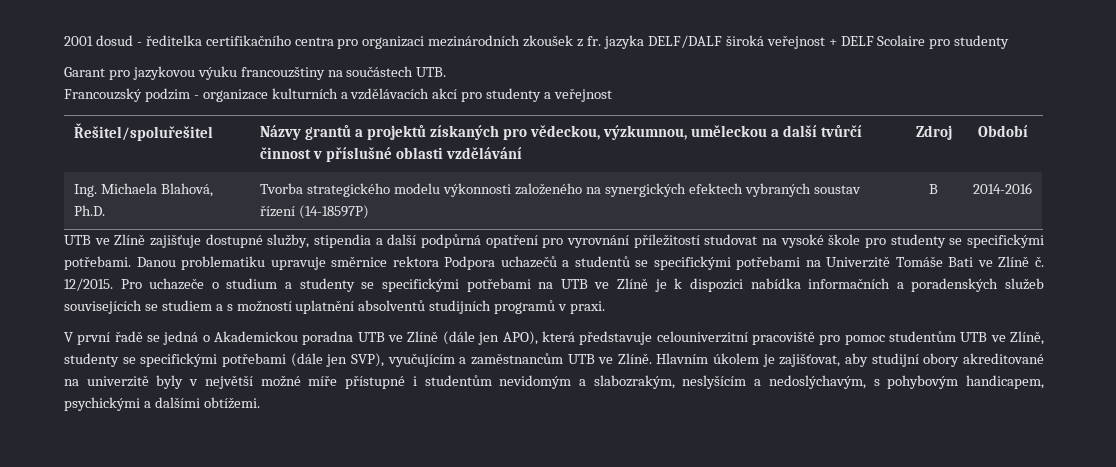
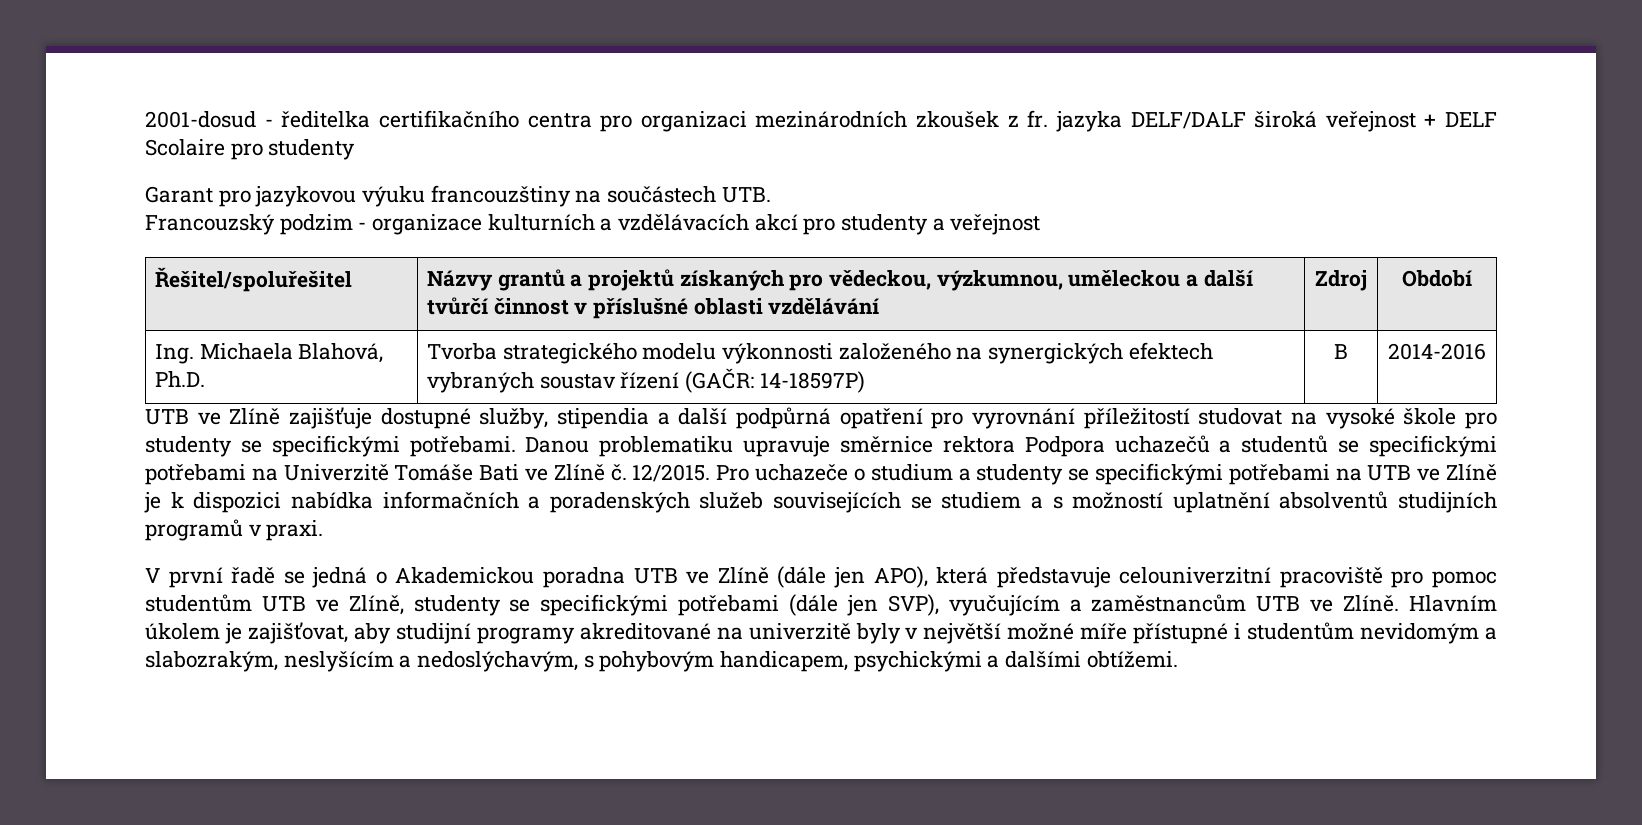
- 2001 dosud - ředitelka certifikačního centra pro organizaci mezinárodních zkoušek z fr. jazyka DELF/DALF široká veřejnost + DELF Scolaire pro studenty
+ 2001-dosud - ředitelka certifikačního centra pro organizaci mezinárodních zkoušek z fr. jazyka DELF/DALF široká veřejnost + DELF Scolaire pro studenty
- Ing. Michaela Blahová, Ph.D. | Tvorba strategického modelu výkonnosti založeného na synergických efektech vybraných soustav řízení (14-18597P) | B | 2014-2016
+ Ing. Michaela Blahová, Ph.D. | Tvorba strategického modelu výkonnosti založeného na synergických efektech vybraných soustav řízení (GAČR: 14-18597P) | B | 2014-2016
- Hlavním úkolem je zajišťovat, aby studijní obory akreditované na univerzitě byly v největší možné míře přístupné i studentům nevidomým a slabozrakým, neslyšícím a nedoslýchavým, s pohybovým handicapem, psychickými a dalšími obtížemi.
+ Hlavním úkolem je zajišťovat, aby studijní programy akreditované na univerzitě byly v největší možné míře přístupné i studentům nevidomým a slabozrakým, neslyšícím a nedoslýchavým, s pohybovým handicapem, psychickými a dalšími obtížemi.

